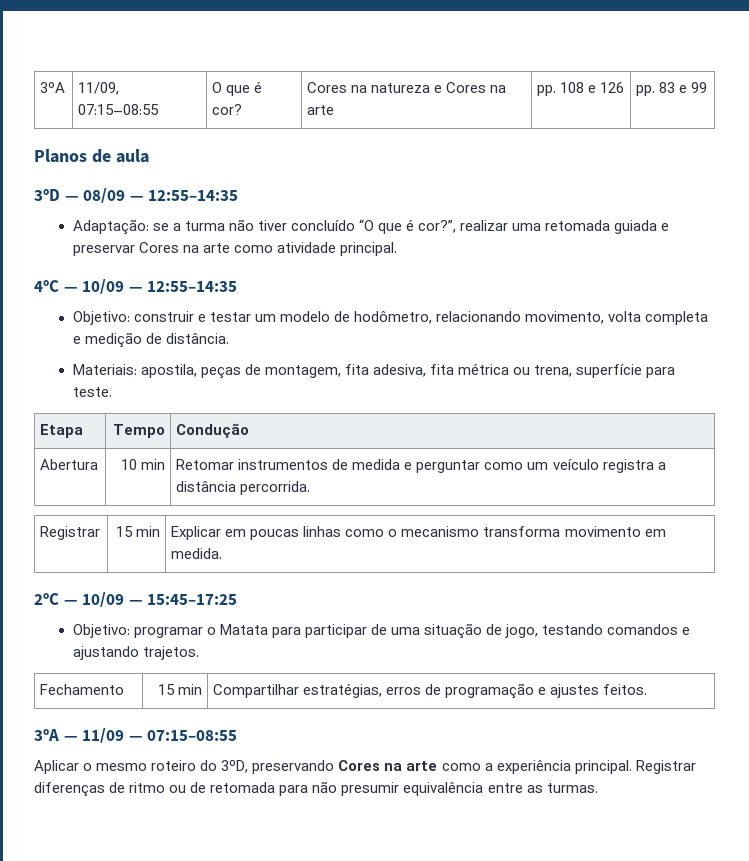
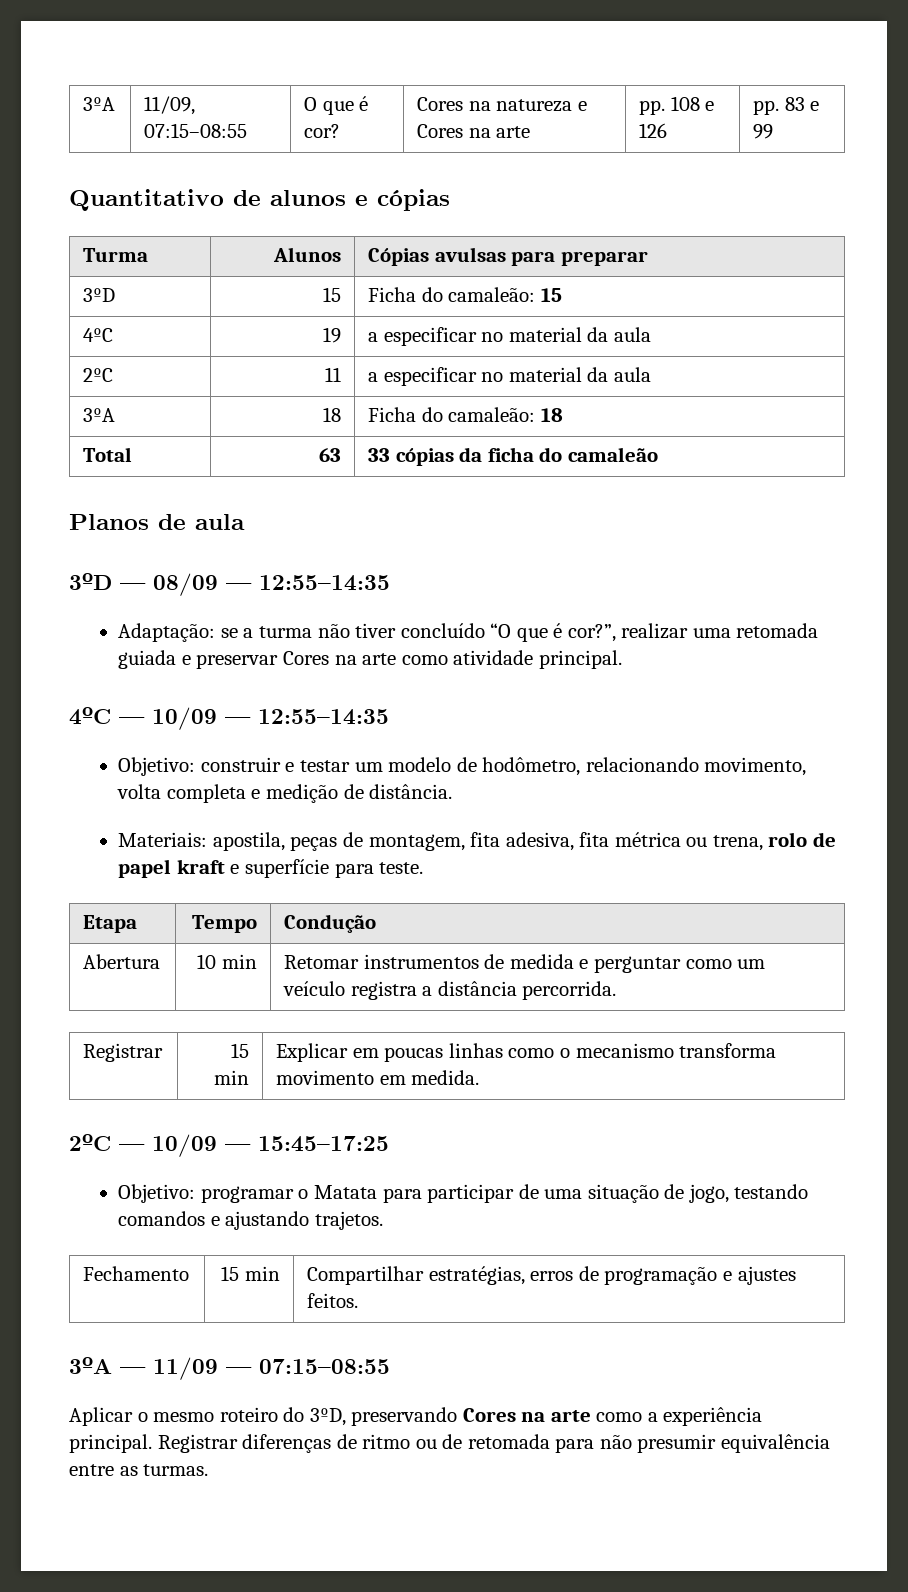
+ Quantitativo de alunos e cópias
+ Turma | Alunos | Cópias avulsas para preparar
+ 3ºD | 15 | Ficha do camaleão: 15
+ 4ºC | 19 | a especificar no material da aula
+ 2ºC | 11 | a especificar no material da aula
+ 3ºA | 18 | Ficha do camaleão: 18
+ Total | 63 | 33 cópias da ficha do camaleão
- Materiais: apostila, peças de montagem, fita adesiva, fita métrica ou trena, superfície para teste.
+ Materiais: apostila, peças de montagem, fita adesiva, fita métrica ou trena, rolo de papel kraft e superfície para teste.

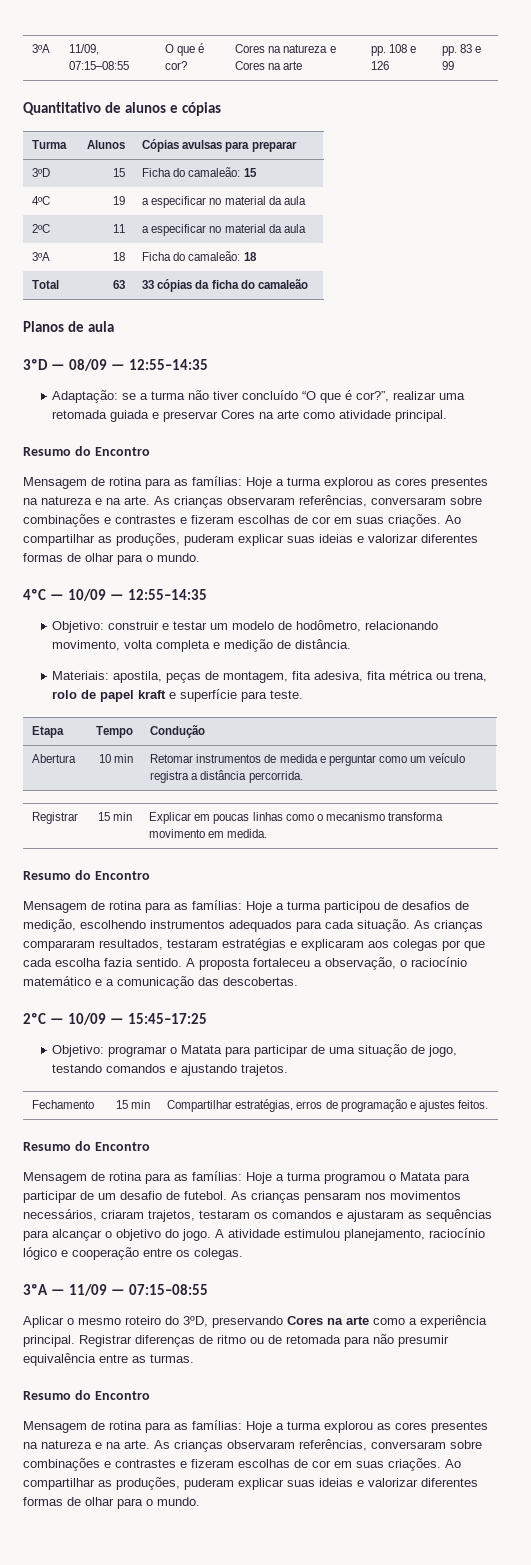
  Adaptação: se a turma não tiver concluído “O que é cor?”, realizar uma retomada guiada e preservar Cores na arte como atividade principal.
+ Resumo do Encontro
+ Mensagem de rotina para as famílias: Hoje a turma explorou as cores presentes na natureza e na arte. As crianças observaram referências, conversaram sobre combinações e contrastes e fizeram escolhas de cor em suas criações. Ao compartilhar as produções, puderam explicar suas ideias e valorizar diferentes formas de olhar para o mundo.
  Registrar | 15 min | Explicar em poucas linhas como o mecanismo transforma movimento em medida.
+ Resumo do Encontro
+ Mensagem de rotina para as famílias: Hoje a turma participou de desafios de medição, escolhendo instrumentos adequados para cada situação. As crianças compararam resultados, testaram estratégias e explicaram aos colegas por que cada escolha fazia sentido. A proposta fortaleceu a observação, o raciocínio matemático e a comunicação das descobertas.
  Fechamento | 15 min | Compartilhar estratégias, erros de programação e ajustes feitos.
+ Resumo do Encontro
+ Mensagem de rotina para as famílias: Hoje a turma programou o Matata para participar de um desafio de futebol. As crianças pensaram nos movimentos necessários, criaram trajetos, testaram os comandos e ajustaram as sequências para alcançar o objetivo do jogo. A atividade estimulou planejamento, raciocínio lógico e cooperação entre os colegas.
  Registrar diferenças de ritmo ou de retomada para não presumir equivalência entre as turmas.
+ Resumo do Encontro
+ Mensagem de rotina para as famílias: Hoje a turma explorou as cores presentes na natureza e na arte. As crianças observaram referências, conversaram sobre combinações e contrastes e fizeram escolhas de cor em suas criações. Ao compartilhar as produções, puderam explicar suas ideias e valorizar diferentes formas de olhar para o mundo.

